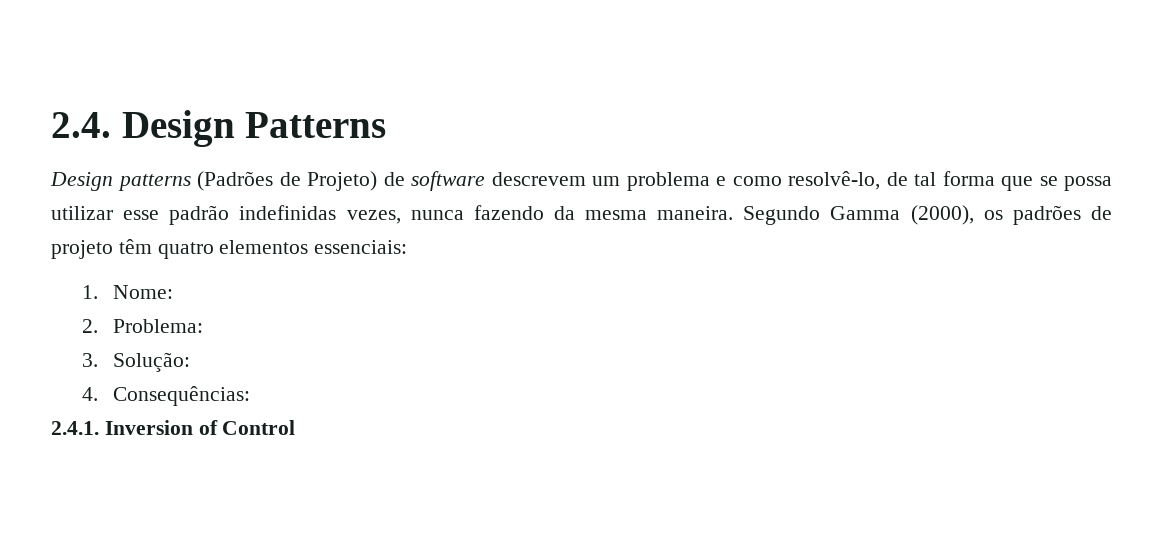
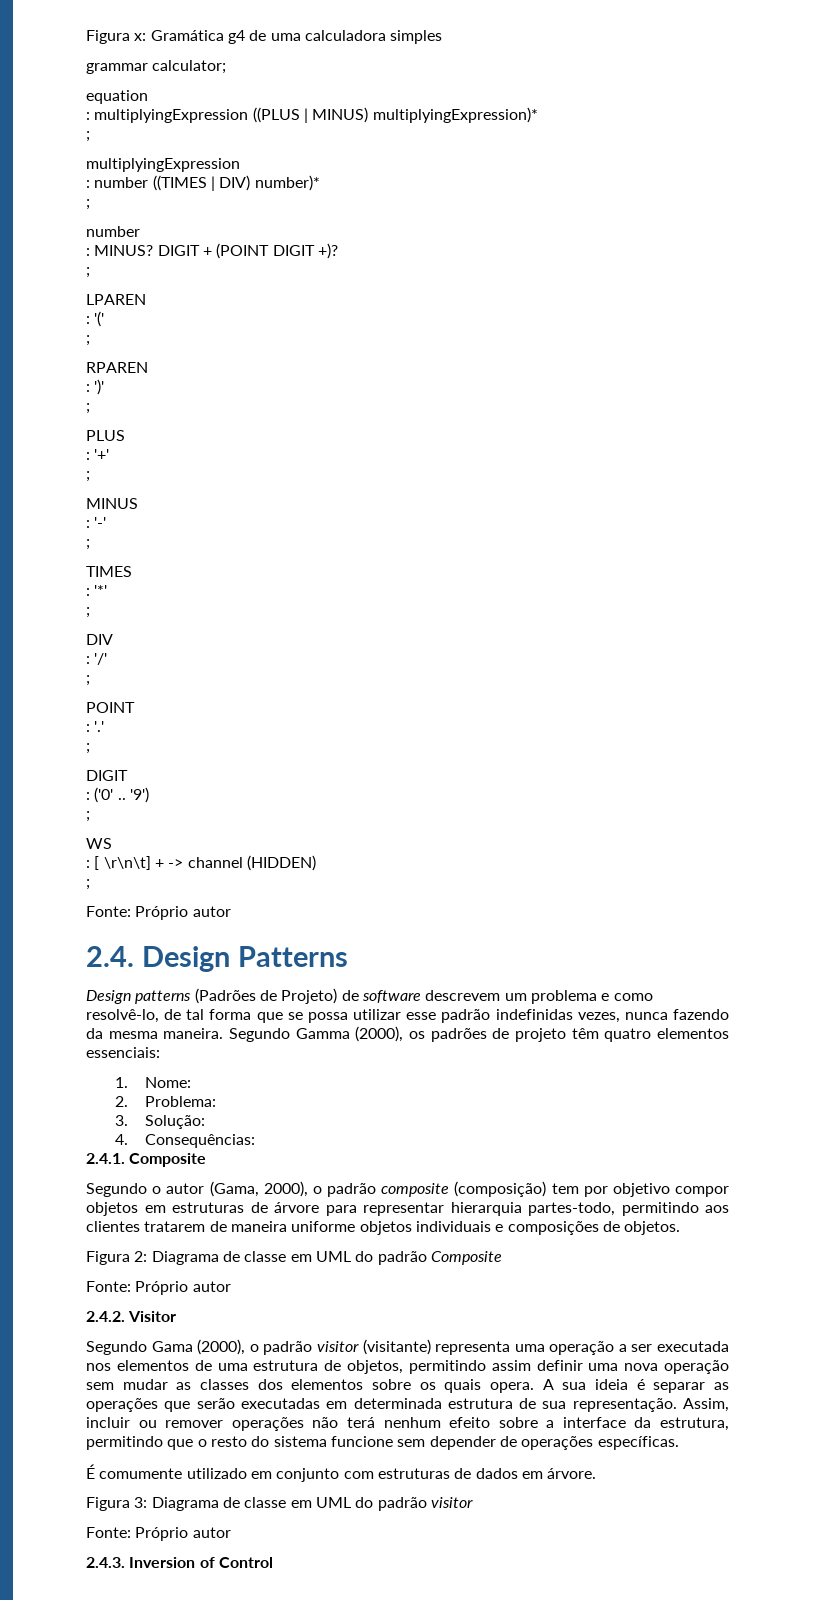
+ Figura x: Gramática g4 de uma calculadora simples
+ grammar calculator;
+ equation
+ : multiplyingExpression ((PLUS | MINUS) multiplyingExpression)*
+ ;
+ multiplyingExpression
+ : number ((TIMES | DIV) number)*
+ ;
+ number
+ : MINUS? DIGIT + (POINT DIGIT +)?
+ ;
+ LPAREN
+ : '('
+ ;
+ RPAREN
+ : ')'
+ ;
+ PLUS
+ : '+'
+ ;
+ MINUS
+ : '-'
+ ;
+ TIMES
+ : '*'
+ ;
+ DIV
+ : '/'
+ ;
+ POINT
+ : '.'
+ ;
+ DIGIT
+ : ('0' .. '9')
+ ;
+ WS
+ : [ \r\n\t] + -> channel (HIDDEN)
+ ;
+ Fonte: Próprio autor
- 2.4.1. Inversion of Control
+ 2.4.1. Composite
+ Segundo o autor (Gama, 2000), o padrão composite (composição) tem por objetivo compor objetos em estruturas de árvore para representar hierarquia partes-todo, permitindo aos clientes tratarem de maneira uniforme objetos individuais e composições de objetos.
+ Figura 2: Diagrama de classe em UML do padrão Composite
+ Fonte: Próprio autor
+ 2.4.2. Visitor
+ Segundo Gama (2000), o padrão visitor (visitante) representa uma operação a ser executada nos elementos de uma estrutura de objetos, permitindo assim definir uma nova operação sem mudar as classes dos elementos sobre os quais opera. A sua ideia é separar as operações que serão executadas em determinada estrutura de sua representação. Assim, incluir ou remover operações não terá nenhum efeito sobre a interface da estrutura, permitindo que o resto do sistema funcione sem depender de operações específicas.
+ É comumente utilizado em conjunto com estruturas de dados em árvore.
+ Figura 3: Diagrama de classe em UML do padrão visitor
+ Fonte: Próprio autor
+ 2.4.3. Inversion of Control

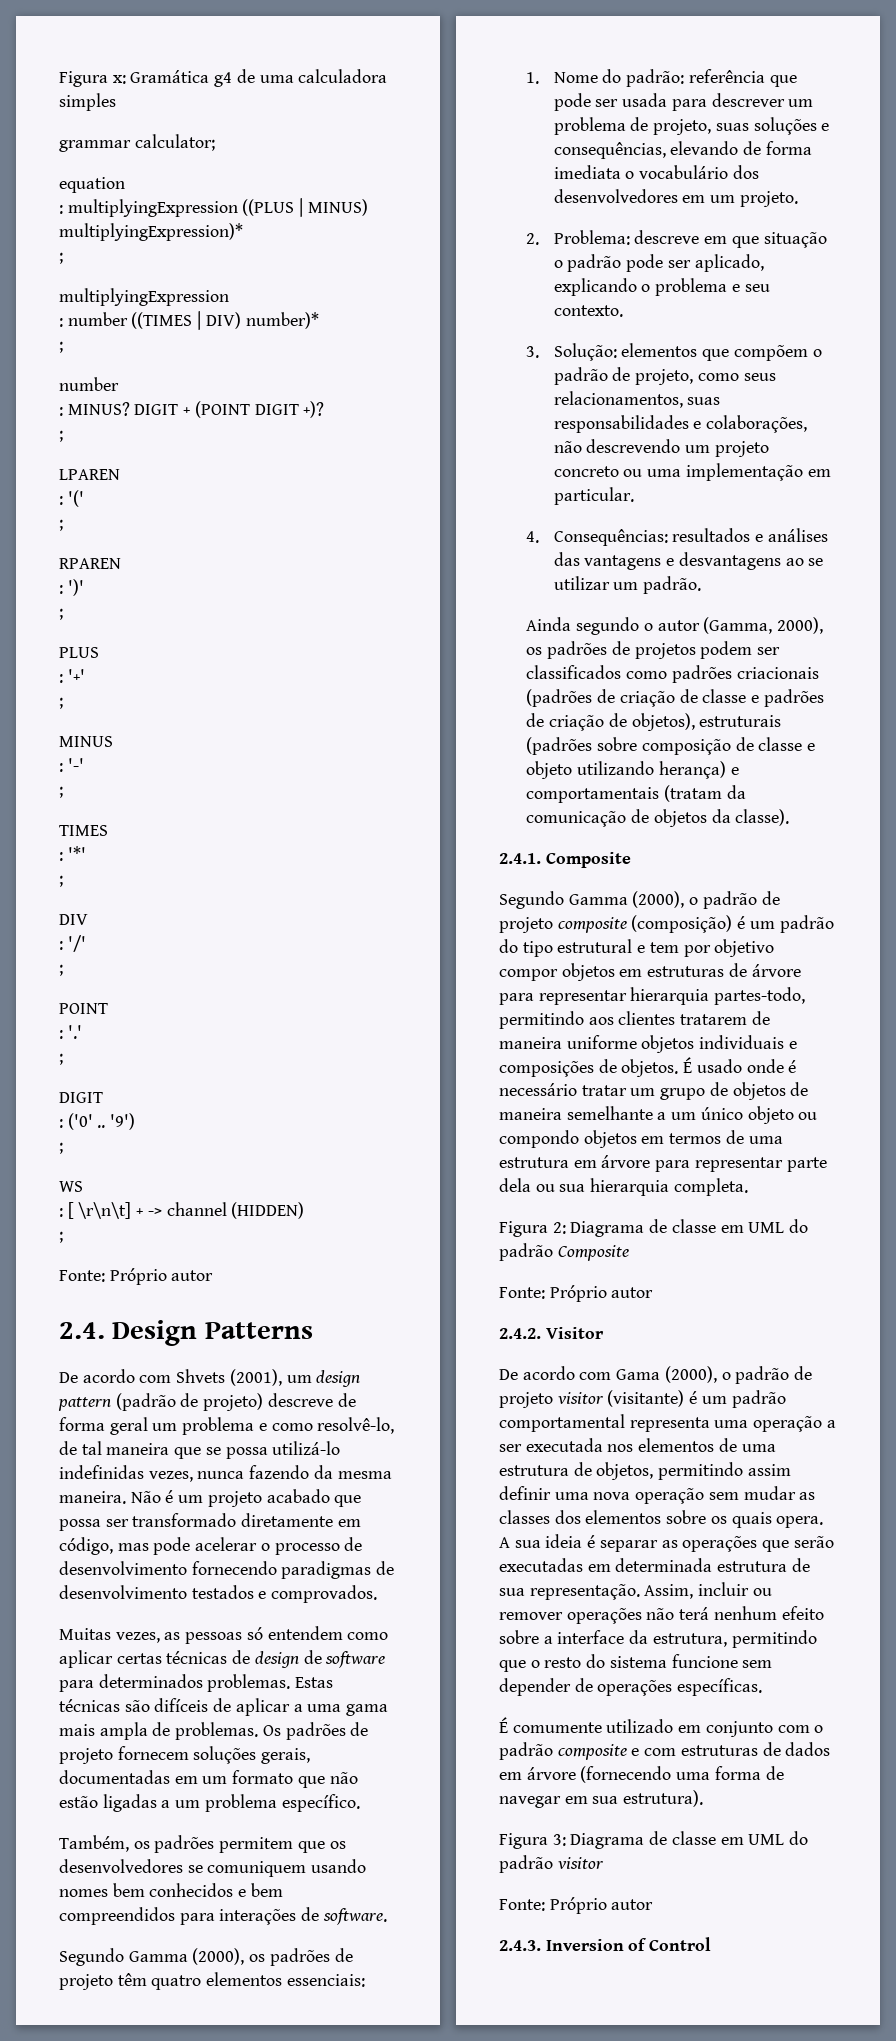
- Design patterns (Padrões de Projeto) de software descrevem um problema e como resolvê-lo, de tal forma que se possa utilizar esse padrão indefinidas vezes, nunca fazendo da mesma maneira. Segundo Gamma (2000), os padrões de projeto têm quatro elementos essenciais:
+ De acordo com Shvets (2001), um design pattern (padrão de projeto) descreve de forma geral um problema e como resolvê-lo, de tal maneira que se possa utilizá-lo indefinidas vezes, nunca fazendo da mesma maneira. Não é um projeto acabado que possa ser transformado diretamente em código, mas pode acelerar o processo de desenvolvimento fornecendo paradigmas de desenvolvimento testados e comprovados.
+ Muitas vezes, as pessoas só entendem como aplicar certas técnicas de design de software para determinados problemas. Estas técnicas são difíceis de aplicar a uma gama mais ampla de problemas. Os padrões de projeto fornecem soluções gerais, documentadas em um formato que não estão ligadas a um problema específico.
+ Também, os padrões permitem que os desenvolvedores se comuniquem usando nomes bem conhecidos e bem compreendidos para interações de software.
+ Segundo Gamma (2000), os padrões de projeto têm quatro elementos essenciais:
- 1. Nome:
- 2. Problema:
- 3. Solução:
- 4. Consequências:
+ 1. Nome do padrão: referência que pode ser usada para descrever um problema de projeto, suas soluções e consequências, elevando de forma imediata o vocabulário dos desenvolvedores em um projeto.
+ 2. Problema: descreve em que situação o padrão pode ser aplicado, explicando o problema e seu contexto.
+ 3. Solução: elementos que compõem o padrão de projeto, como seus relacionamentos, suas responsabilidades e colaborações, não descrevendo um projeto concreto ou uma implementação em particular.
+ 4. Consequências: resultados e análises das vantagens e desvantagens ao se utilizar um padrão.
+ Ainda segundo o autor (Gamma, 2000), os padrões de projetos podem ser classificados como padrões criacionais (padrões de criação de classe e padrões de criação de objetos), estruturais (padrões sobre composição de classe e objeto utilizando herança) e comportamentais (tratam da comunicação de objetos da classe).
  2.4.1. Composite
- Segundo o autor (Gama, 2000), o padrão composite (composição) tem por objetivo compor objetos em estruturas de árvore para representar hierarquia partes-todo, permitindo aos clientes tratarem de maneira uniforme objetos individuais e composições de objetos.
+ Segundo Gamma (2000), o padrão de projeto composite (composição) é um padrão do tipo estrutural e tem por objetivo compor objetos em estruturas de árvore para representar hierarquia partes-todo, permitindo aos clientes tratarem de maneira uniforme objetos individuais e composições de objetos. É usado onde é necessário tratar um grupo de objetos de maneira semelhante a um único objeto ou compondo objetos em termos de uma estrutura em árvore para representar parte dela ou sua hierarquia completa.
- Segundo Gama (2000), o padrão visitor (visitante) representa uma operação a ser executada nos elementos de uma estrutura de objetos, permitindo assim definir uma nova operação sem mudar as classes dos elementos sobre os quais opera.
+ De acordo com Gama (2000), o padrão de projeto visitor (visitante) é um padrão comportamental representa uma operação a ser executada nos elementos de uma estrutura de objetos, permitindo assim definir uma nova operação sem mudar as classes dos elementos sobre os quais opera.
- É comumente utilizado em conjunto com estruturas de dados em árvore.
+ É comumente utilizado em conjunto com o padrão composite e com estruturas de dados em árvore (fornecendo uma forma de navegar em sua estrutura).

